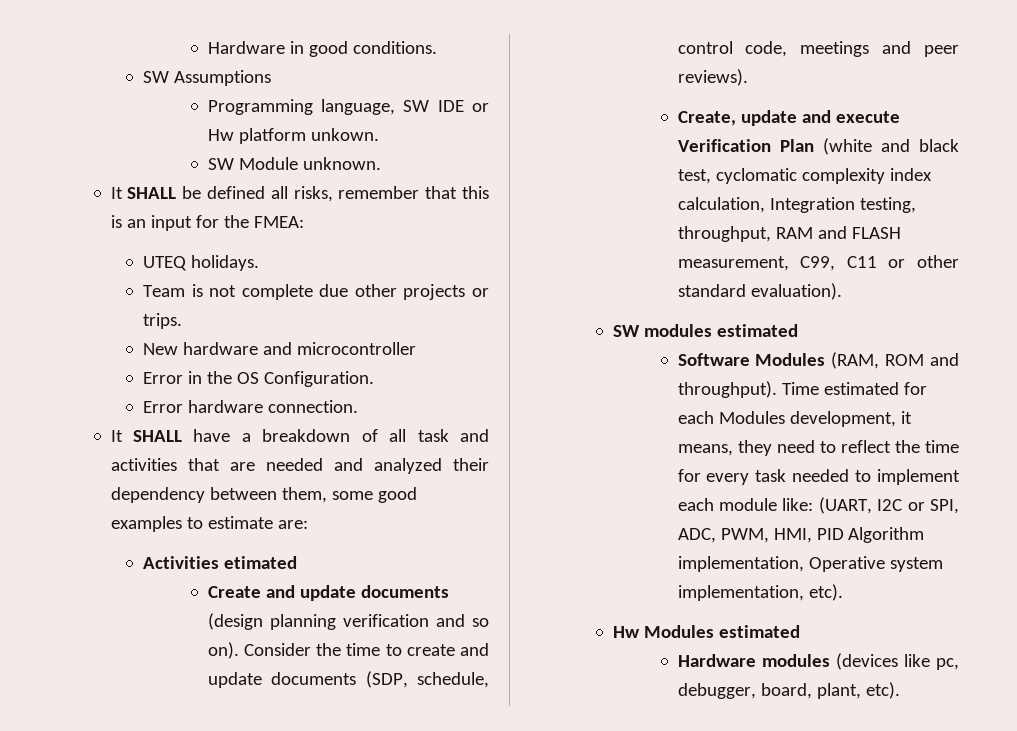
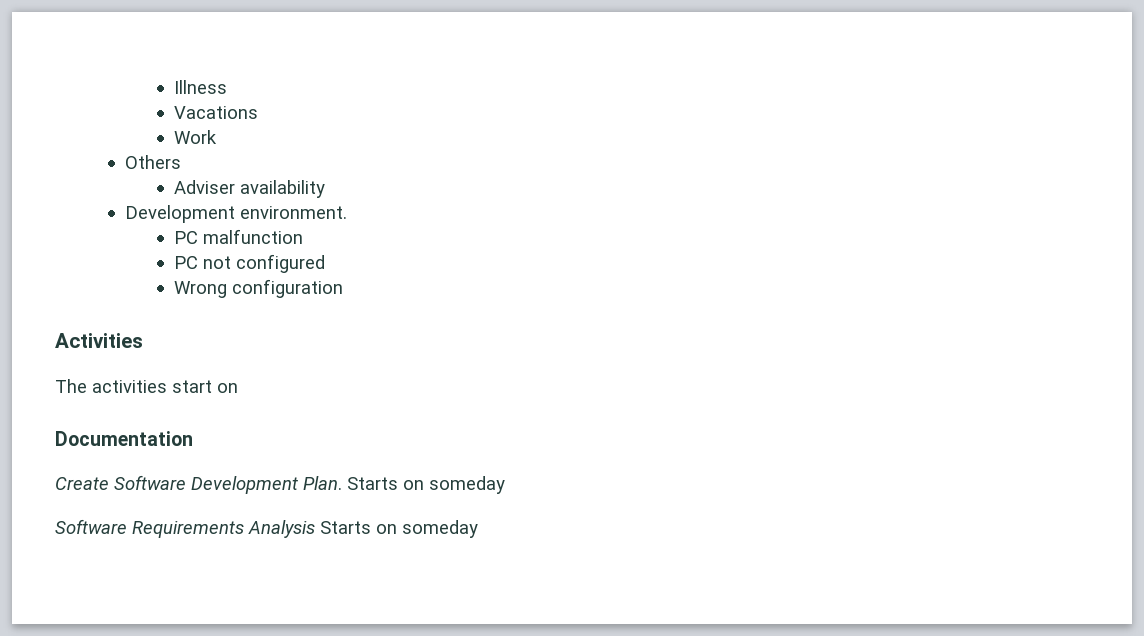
- Hardware in good conditions.
- SW Assumptions
- Programming language, SW IDE or Hw platform unkown.
- SW Module unknown.
- It SHALL be defined all risks, remember that this is an input for the FMEA:
- UTEQ holidays.
- Team is not complete due other projects or trips.
- New hardware and microcontroller
- Error in the OS Configuration.
- Error hardware connection.
- It SHALL have a breakdown of all task and activities that are needed and analyzed their dependency between them, some good examples to estimate are:
- Activities etimated
- Create and update documents (design planning verification and so on). Consider the time to create and update documents (SDP, schedule, control code, meetings and peer reviews).
- Create, update and execute Verification Plan (white and black test, cyclomatic complexity index calculation, Integration testing, throughput, RAM and FLASH measurement, C99, C11 or other standard evaluation).
- SW modules estimated
- Software Modules (RAM, ROM and throughput). Time estimated for each Modules development, it means, they need to reflect the time for every task needed to implement each module like: (UART, I2C or SPI, ADC, PWM, HMI, PID Algorithm implementation, Operative system implementation, etc).
- Hw Modules estimated
- Hardware modules (devices like pc, debugger, board, plant, etc).
+ Illness
+ Vacations
+ Work
+ Others
+ Adviser availability
+ Development environment.
+ PC malfunction
+ PC not configured
+ Wrong configuration
+ Activities
+ The activities start on
+ Documentation
+ Create Software Development Plan. Starts on someday
+ Software Requirements Analysis Starts on someday

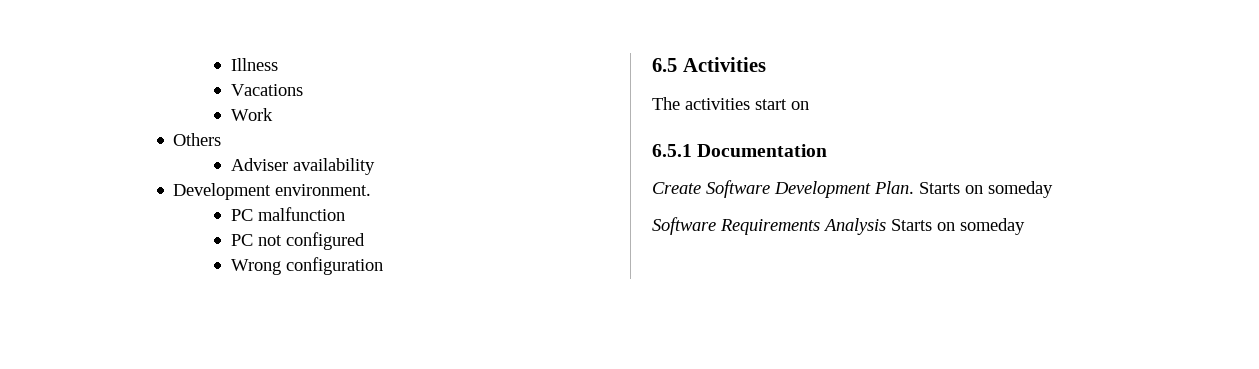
- Activities
+ 6.5 Activities
- Documentation
+ 6.5.1 Documentation

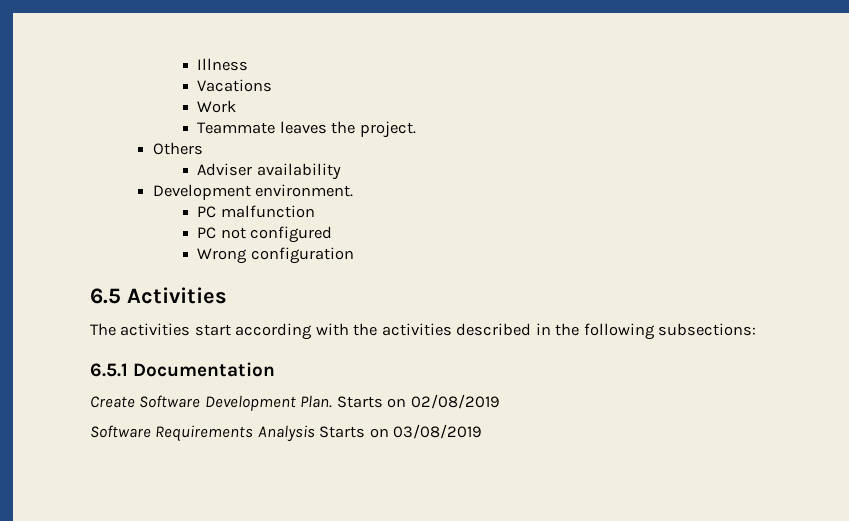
+ Teammate leaves the project.
- The activities start on
+ The activities start according with the activities described in the following subsections:
- Create Software Development Plan. Starts on someday
+ Create Software Development Plan. Starts on 02/08/2019
- Software Requirements Analysis Starts on someday
+ Software Requirements Analysis Starts on 03/08/2019

